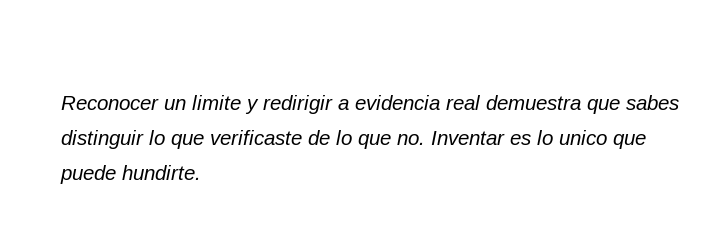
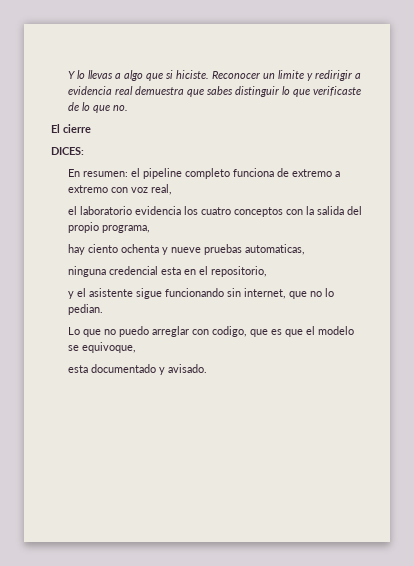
+ Y lo llevas a algo que si hiciste.
- Reconocer un limite y redirigir a evidencia real demuestra que sabes distinguir lo que verificaste de lo que no. Inventar es lo unico que puede hundirte.
+ Reconocer un limite y redirigir a evidencia real demuestra que sabes distinguir lo que verificaste de lo que no.
+ El cierre
+ DICES:
+ En resumen: el pipeline completo funciona de extremo a extremo con voz real,
+ el laboratorio evidencia los cuatro conceptos con la salida del propio programa,
+ hay ciento ochenta y nueve pruebas automaticas,
+ ninguna credencial esta en el repositorio,
+ y el asistente sigue funcionando sin internet, que no lo pedian.
+ Lo que no puedo arreglar con codigo, que es que el modelo se equivoque,
+ esta documentado y avisado.

